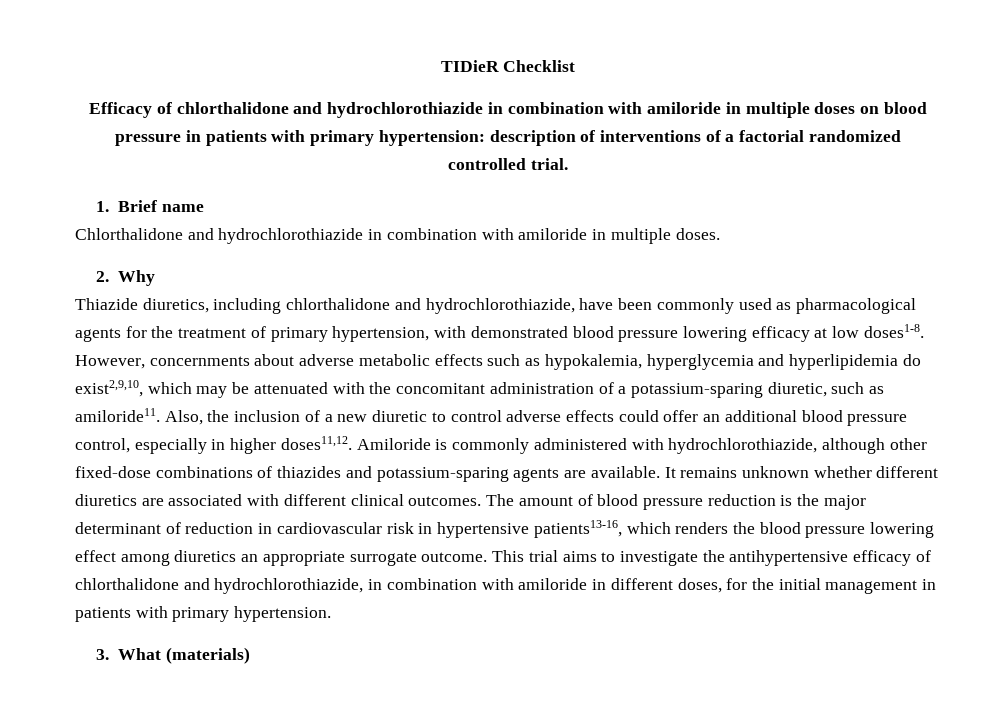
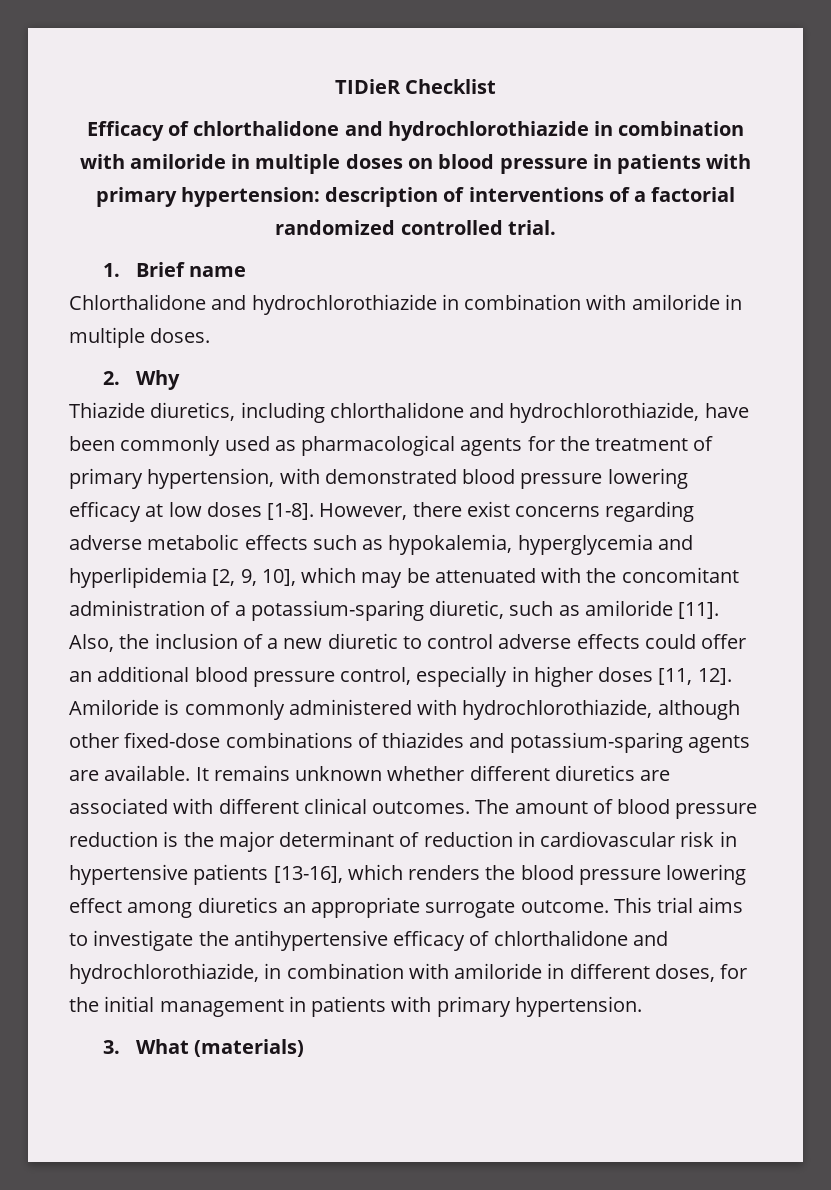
- Thiazide diuretics, including chlorthalidone and hydrochlorothiazide, have been commonly used as pharmacological agents for the treatment of primary hypertension, with demonstrated blood pressure lowering efficacy at low doses1-8. However, concernments about adverse metabolic effects such as hypokalemia, hyperglycemia and hyperlipidemia do exist2,9,10, which may be attenuated with the concomitant administration of a potassium-sparing diuretic, such as amiloride11.
+ Thiazide diuretics, including chlorthalidone and hydrochlorothiazide, have been commonly used as pharmacological agents for the treatment of primary hypertension, with demonstrated blood pressure lowering efficacy at low doses [1-8]. However, there exist concerns regarding adverse metabolic effects such as hypokalemia, hyperglycemia and hyperlipidemia [2, 9, 10], which may be attenuated with the concomitant administration of a potassium-sparing diuretic, such as amiloride [11].
- Also, the inclusion of a new diuretic to control adverse effects could offer an additional blood pressure control, especially in higher doses11,12.
+ Also, the inclusion of a new diuretic to control adverse effects could offer an additional blood pressure control, especially in higher doses [11, 12].
- The amount of blood pressure reduction is the major determinant of reduction in cardiovascular risk in hypertensive patients13-16, which renders the blood pressure lowering effect among diuretics an appropriate surrogate outcome.
+ The amount of blood pressure reduction is the major determinant of reduction in cardiovascular risk in hypertensive patients [13-16], which renders the blood pressure lowering effect among diuretics an appropriate surrogate outcome.

